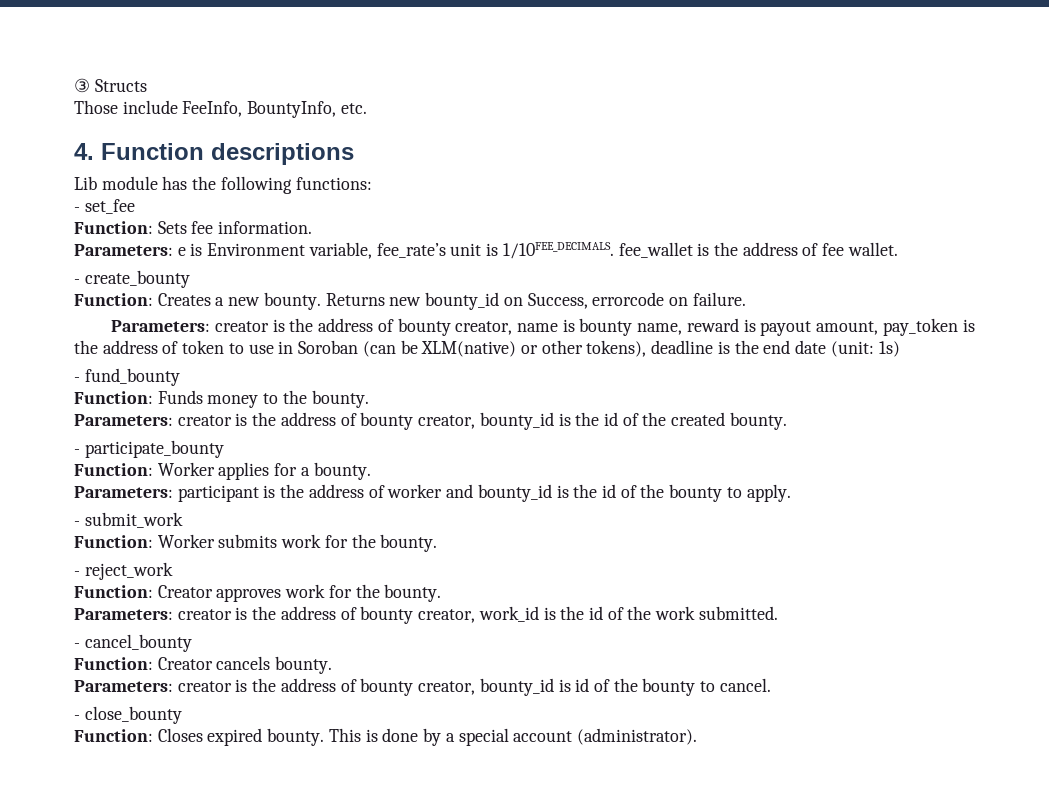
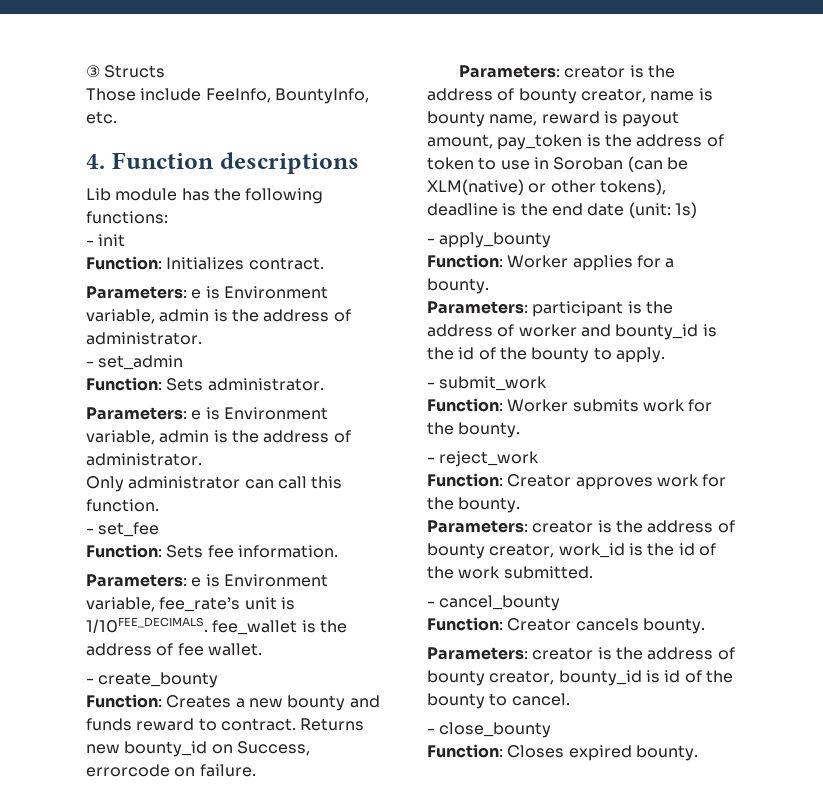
+ - init
+ Function: Initializes contract.
+ Parameters: e is Environment variable, admin is the address of administrator.
+ - set_admin
+ Function: Sets administrator.
+ Parameters: e is Environment variable, admin is the address of administrator.
+ Only administrator can call this function.
- Function: Creates a new bounty.
+ Function: Creates a new bounty and funds reward to contract.
- - fund_bounty
- Function: Funds money to the bounty.
- Parameters: creator is the address of bounty creator, bounty_id is the id of the created bounty.
- - participate_bounty
+ - apply_bounty
- This is done by a special account (administrator).

